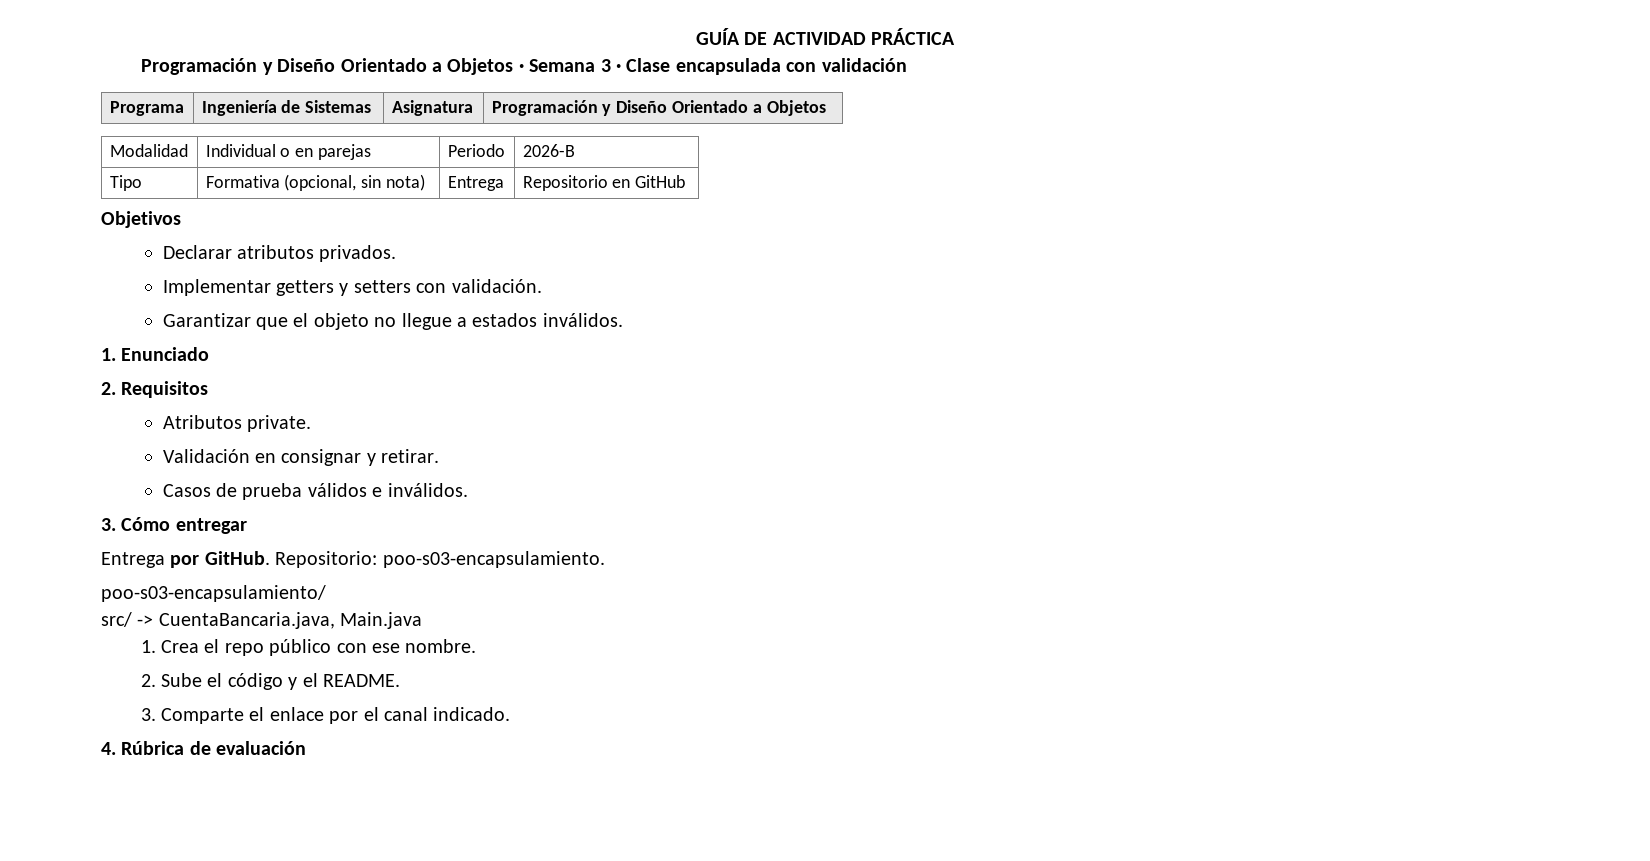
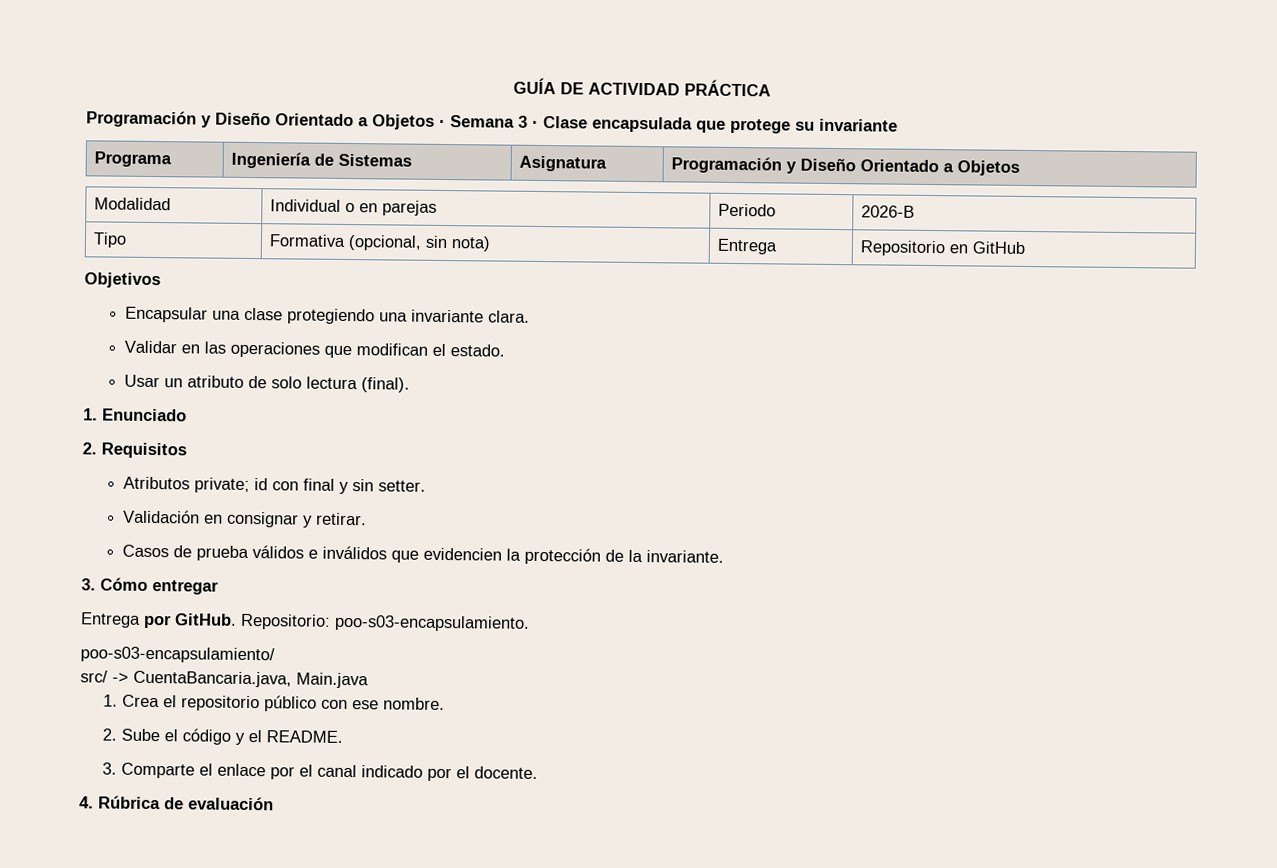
- Programación y Diseño Orientado a Objetos · Semana 3 · Clase encapsulada con validación
+ Programación y Diseño Orientado a Objetos · Semana 3 · Clase encapsulada que protege su invariante
- Declarar atributos privados.
- Implementar getters y setters con validación.
- Garantizar que el objeto no llegue a estados inválidos.
+ Encapsular una clase protegiendo una invariante clara.
+ Validar en las operaciones que modifican el estado.
+ Usar un atributo de solo lectura (final).
- Atributos private.
+ Atributos private; id con final y sin setter.
- Casos de prueba válidos e inválidos.
+ Casos de prueba válidos e inválidos que evidencien la protección de la invariante.
- 1. Crea el repo público con ese nombre.
+ 1. Crea el repositorio público con ese nombre.
- 3. Comparte el enlace por el canal indicado.
+ 3. Comparte el enlace por el canal indicado por el docente.

